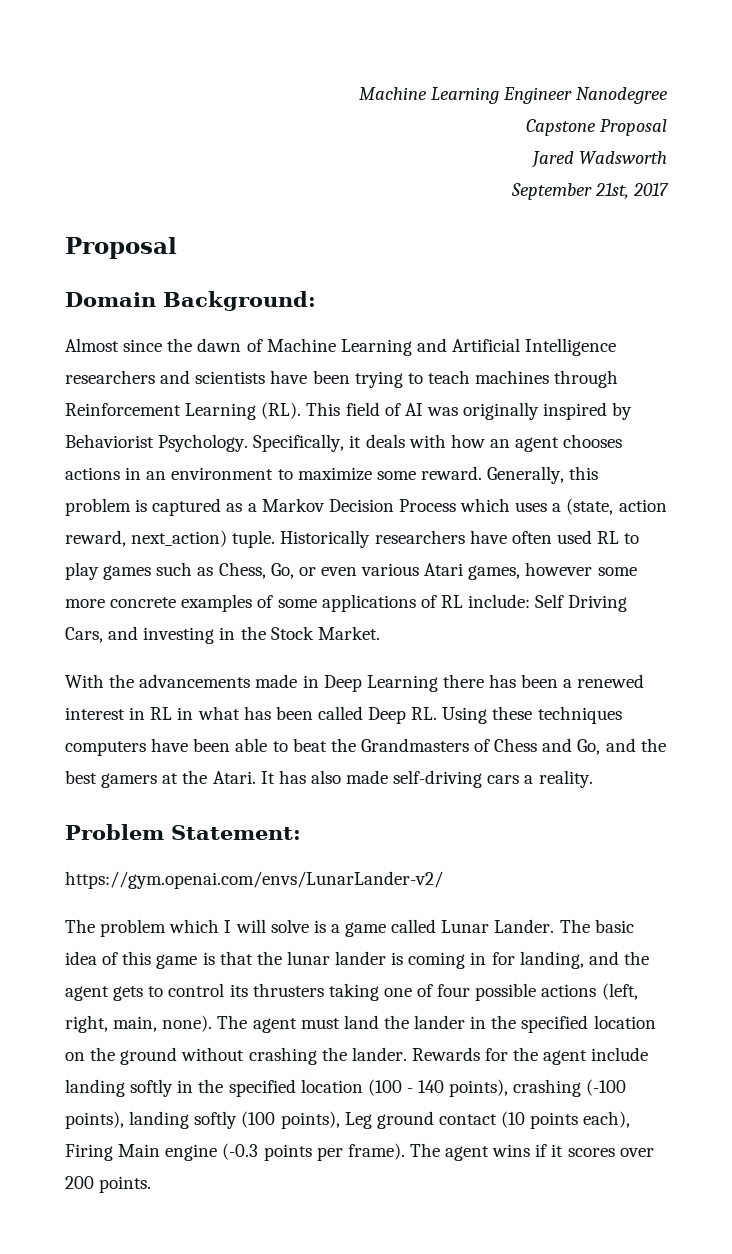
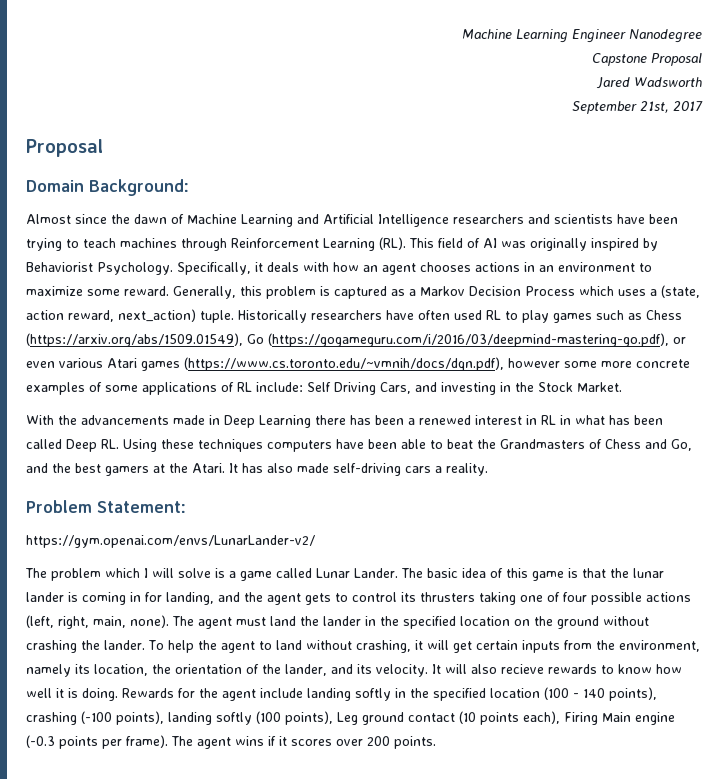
- Historically researchers have often used RL to play games such as Chess, Go, or even various Atari games, however some more concrete examples of some applications of RL include: Self Driving Cars, and investing in the Stock Market.
+ Historically researchers have often used RL to play games such as Chess (https://arxiv.org/abs/1509.01549), Go (https://gogameguru.com/i/2016/03/deepmind-mastering-go.pdf), or even various Atari games (https://www.cs.toronto.edu/~vmnih/docs/dqn.pdf), however some more concrete examples of some applications of RL include: Self Driving Cars, and investing in the Stock Market.
+ To help the agent to land without crashing, it will get certain inputs from the environment, namely its location, the orientation of the lander, and its velocity. It will also recieve rewards to know how well it is doing.

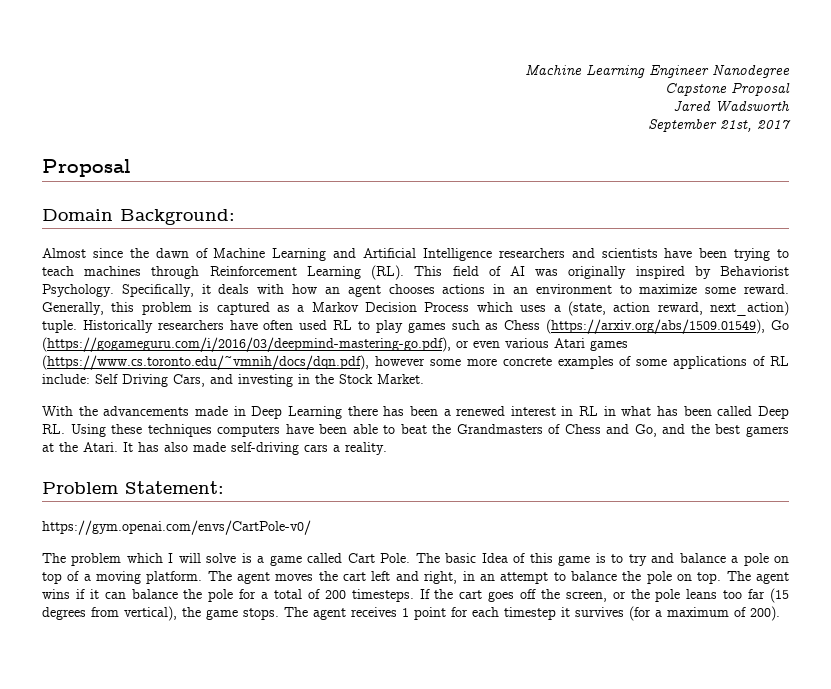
- https://gym.openai.com/envs/LunarLander-v2/
+ https://gym.openai.com/envs/CartPole-v0/
- The problem which I will solve is a game called Lunar Lander.
+ The problem which I will solve is a game called Cart Pole.
- The basic idea of this game is that the lunar lander is coming in for landing, and the agent gets to control its thrusters taking one of four possible actions (left, right, main, none). The agent must land the lander in the specified location on the ground without crashing the lander. To help the agent to land without crashing, it will get certain inputs from the environment, namely its location, the orientation of the lander, and its velocity. It will also recieve rewards to know how well it is doing. Rewards for the agent include landing softly in the specified location (100 - 140 points), crashing (-100 points), landing softly (100 points), Leg ground contact (10 points each), Firing Main engine (-0.3 points per frame).
+ The basic Idea of this game is to try and balance a pole on top of a moving platform. The agent moves the cart left and right, in an attempt to balance the pole on top.
- The agent wins if it scores over 200 points.
+ The agent wins if it can balance the pole for a total of 200 timesteps. If the cart goes off the screen, or the pole leans too far (15 degrees from vertical), the game stops. The agent receives 1 point for each timestep it survives (for a maximum of 200).

